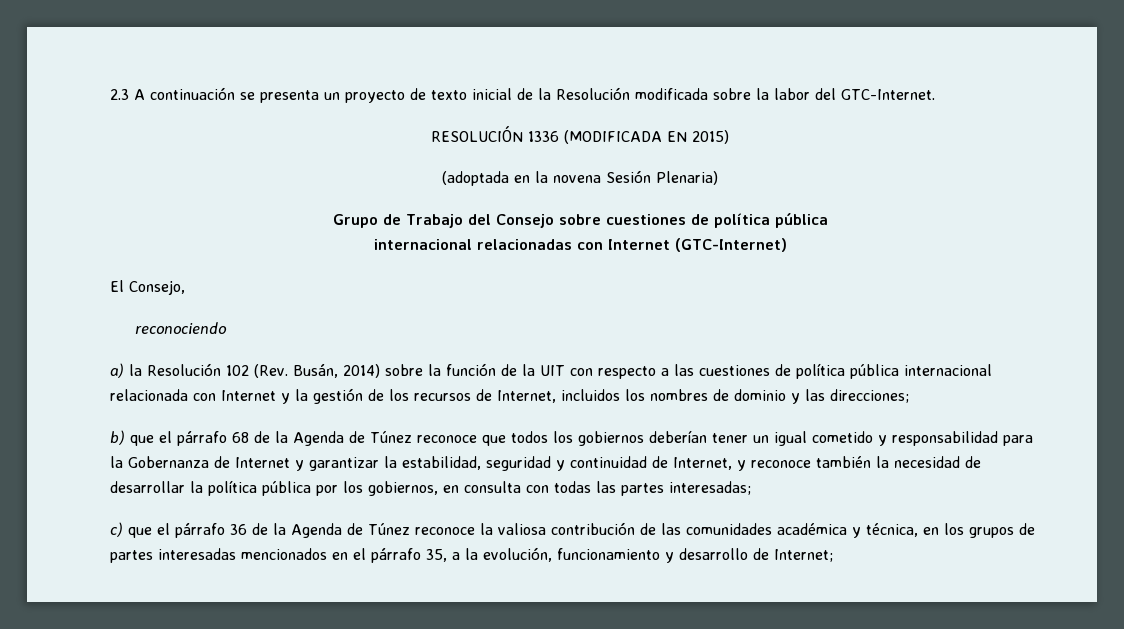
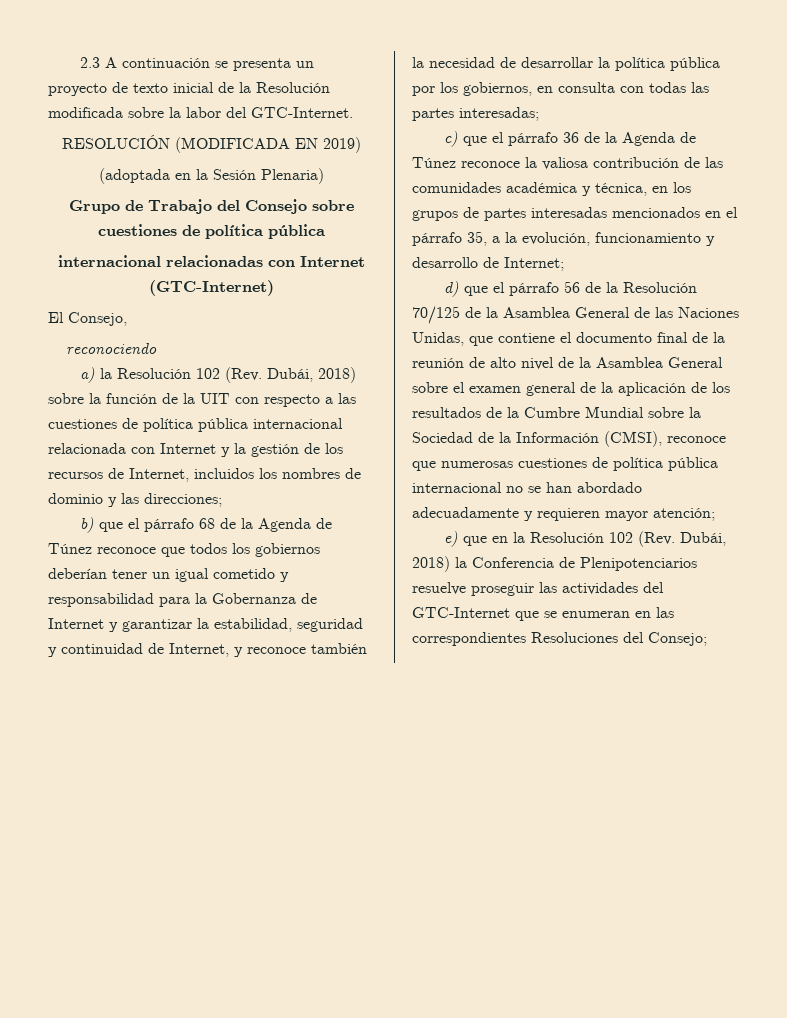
- RESOLUCIÓN 1336 (MODIFICADA EN 2015)
+ RESOLUCIÓN (MODIFICADA EN 2019)
- (adoptada en la novena Sesión Plenaria)
+ (adoptada en la Sesión Plenaria)
- a) la Resolución 102 (Rev. Busán, 2014) sobre la función de la UIT con respecto a las cuestiones de política pública internacional relacionada con Internet y la gestión de los recursos de Internet, incluidos los nombres de dominio y las direcciones;
+ a) la Resolución 102 (Rev. Dubái, 2018) sobre la función de la UIT con respecto a las cuestiones de política pública internacional relacionada con Internet y la gestión de los recursos de Internet, incluidos los nombres de dominio y las direcciones;
+ d) que el párrafo 56 de la Resolución 70/125 de la Asamblea General de las Naciones Unidas, que contiene el documento final de la reunión de alto nivel de la Asamblea General sobre el examen general de la aplicación de los resultados de la Cumbre Mundial sobre la Sociedad de la Información (CMSI), reconoce que numerosas cuestiones de política pública internacional no se han abordado adecuadamente y requieren mayor atención;
+ e) que en la Resolución 102 (Rev. Dubái, 2018) la Conferencia de Plenipotenciarios resuelve proseguir las actividades del GTC-Internet que se enumeran en las correspondientes Resoluciones del Consejo;

